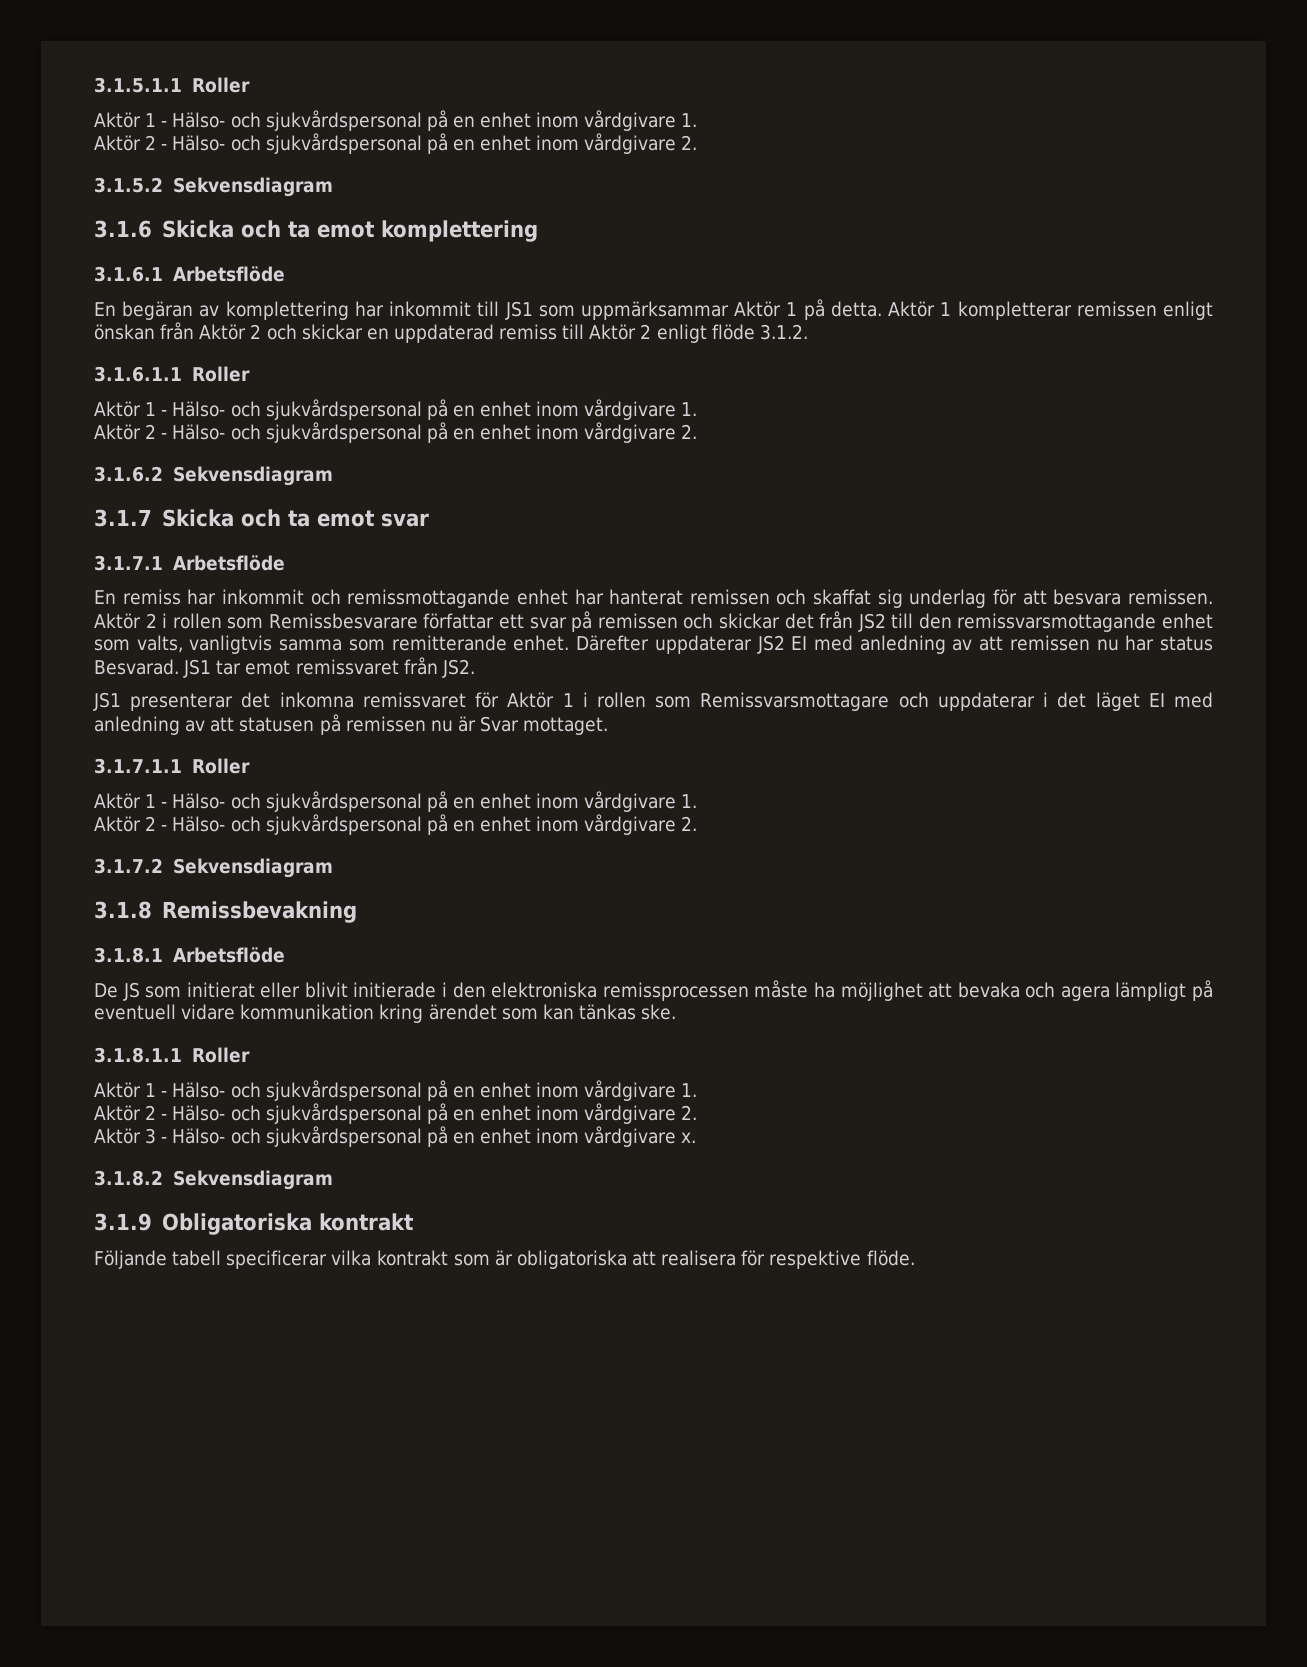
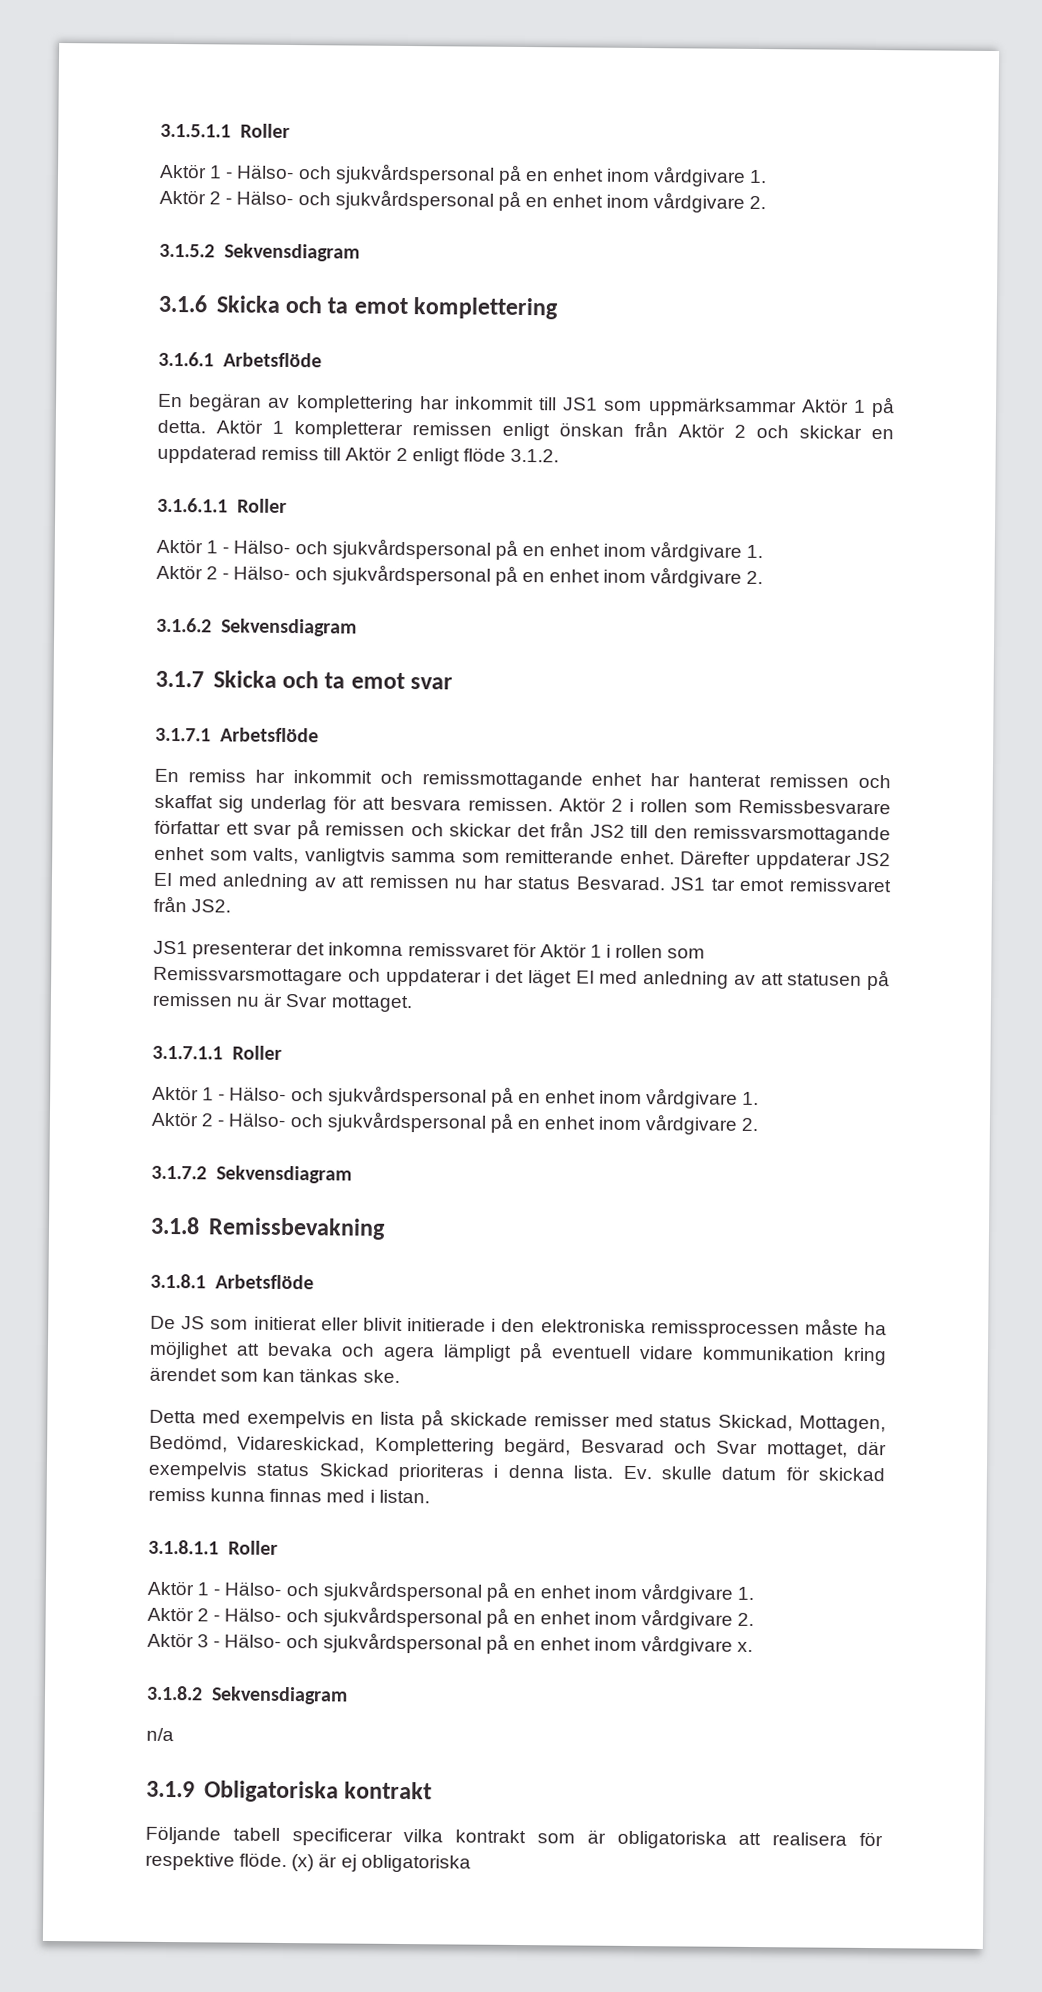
+ Detta med exempelvis en lista på skickade remisser med status Skickad, Mottagen, Bedömd, Vidareskickad, Komplettering begärd, Besvarad och Svar mottaget, där exempelvis status Skickad prioriteras i denna lista. Ev. skulle datum för skickad remiss kunna finnas med i listan.
+ n/a
+ (x) är ej obligatoriska

